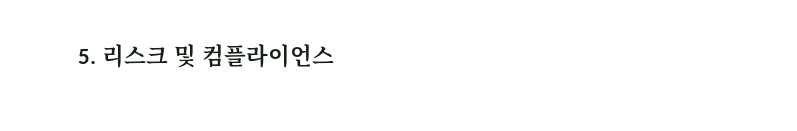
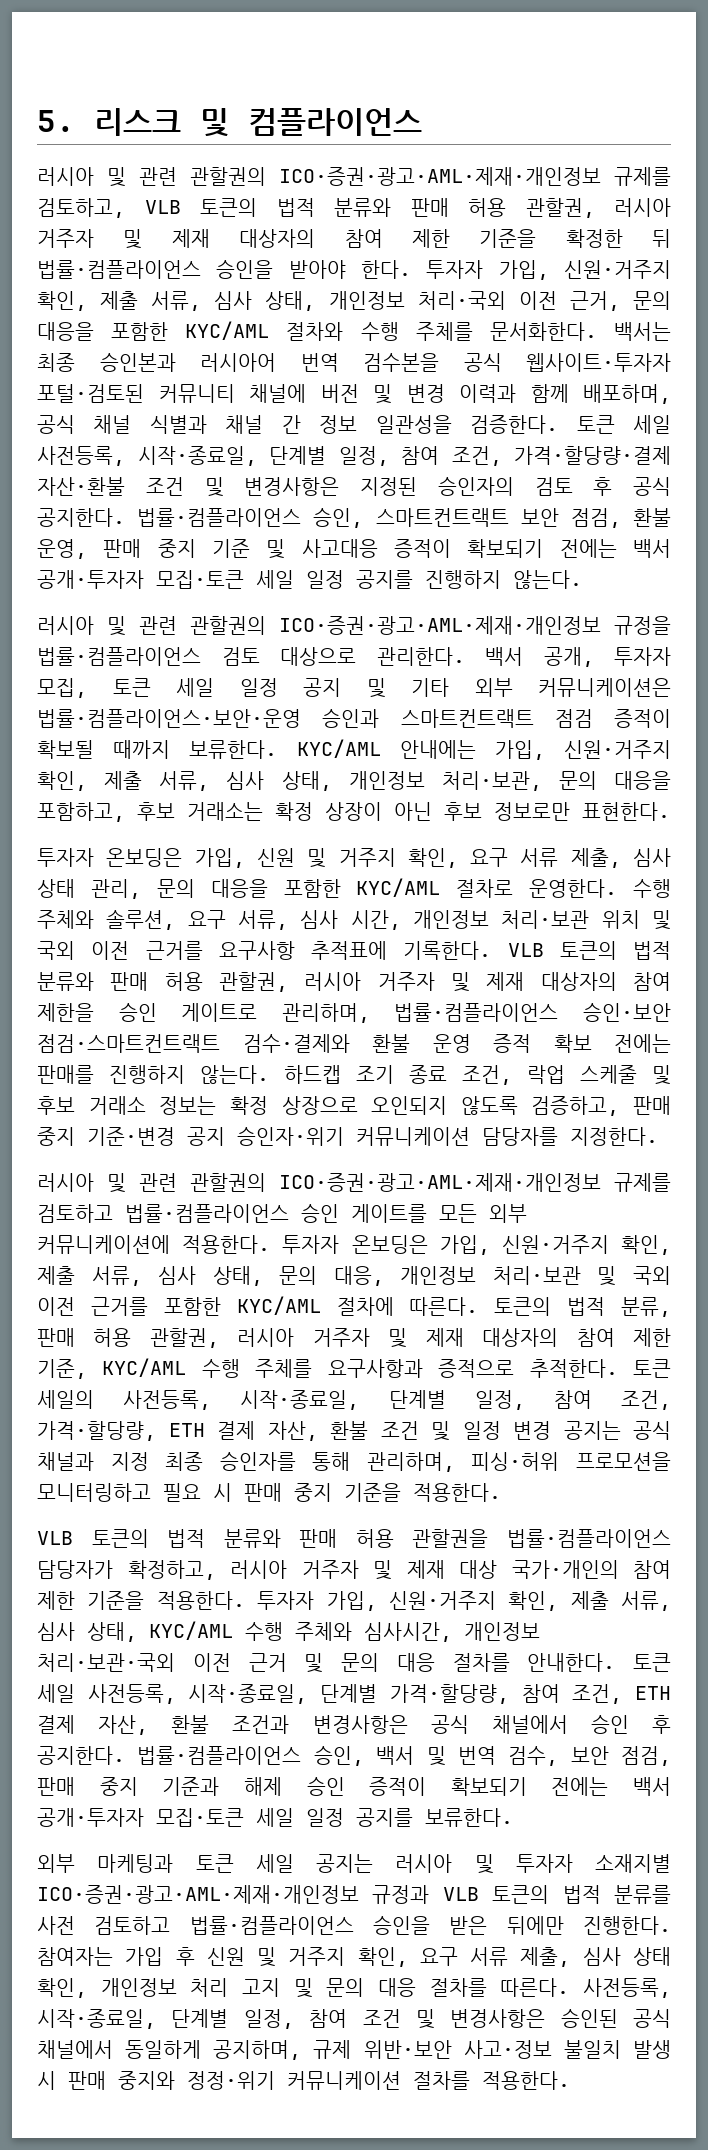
+ 러시아 및 관련 관할권의 ICO·증권·광고·AML·제재·개인정보 규제를 검토하고, VLB 토큰의 법적 분류와 판매 허용 관할권, 러시아 거주자 및 제재 대상자의 참여 제한 기준을 확정한 뒤 법률·컴플라이언스 승인을 받아야 한다. 투자자 가입, 신원·거주지 확인, 제출 서류, 심사 상태, 개인정보 처리·국외 이전 근거, 문의 대응을 포함한 KYC/AML 절차와 수행 주체를 문서화한다. 백서는 최종 승인본과 러시아어 번역 검수본을 공식 웹사이트·투자자 포털·검토된 커뮤니티 채널에 버전 및 변경 이력과 함께 배포하며, 공식 채널 식별과 채널 간 정보 일관성을 검증한다. 토큰 세일 사전등록, 시작·종료일, 단계별 일정, 참여 조건, 가격·할당량·결제 자산·환불 조건 및 변경사항은 지정된 승인자의 검토 후 공식 공지한다. 법률·컴플라이언스 승인, 스마트컨트랙트 보안 점검, 환불 운영, 판매 중지 기준 및 사고대응 증적이 확보되기 전에는 백서 공개·투자자 모집·토큰 세일 일정 공지를 진행하지 않는다.
+ 러시아 및 관련 관할권의 ICO·증권·광고·AML·제재·개인정보 규정을 법률·컴플라이언스 검토 대상으로 관리한다. 백서 공개, 투자자 모집, 토큰 세일 일정 공지 및 기타 외부 커뮤니케이션은 법률·컴플라이언스·보안·운영 승인과 스마트컨트랙트 점검 증적이 확보될 때까지 보류한다. KYC/AML 안내에는 가입, 신원·거주지 확인, 제출 서류, 심사 상태, 개인정보 처리·보관, 문의 대응을 포함하고, 후보 거래소는 확정 상장이 아닌 후보 정보로만 표현한다.
+ 투자자 온보딩은 가입, 신원 및 거주지 확인, 요구 서류 제출, 심사 상태 관리, 문의 대응을 포함한 KYC/AML 절차로 운영한다. 수행 주체와 솔루션, 요구 서류, 심사 시간, 개인정보 처리·보관 위치 및 국외 이전 근거를 요구사항 추적표에 기록한다. VLB 토큰의 법적 분류와 판매 허용 관할권, 러시아 거주자 및 제재 대상자의 참여 제한을 승인 게이트로 관리하며, 법률·컴플라이언스 승인·보안 점검·스마트컨트랙트 검수·결제와 환불 운영 증적 확보 전에는 판매를 진행하지 않는다. 하드캡 조기 종료 조건, 락업 스케줄 및 후보 거래소 정보는 확정 상장으로 오인되지 않도록 검증하고, 판매 중지 기준·변경 공지 승인자·위기 커뮤니케이션 담당자를 지정한다.
+ 러시아 및 관련 관할권의 ICO·증권·광고·AML·제재·개인정보 규제를 검토하고 법률·컴플라이언스 승인 게이트를 모든 외부 커뮤니케이션에 적용한다. 투자자 온보딩은 가입, 신원·거주지 확인, 제출 서류, 심사 상태, 문의 대응, 개인정보 처리·보관 및 국외 이전 근거를 포함한 KYC/AML 절차에 따른다. 토큰의 법적 분류, 판매 허용 관할권, 러시아 거주자 및 제재 대상자의 참여 제한 기준, KYC/AML 수행 주체를 요구사항과 증적으로 추적한다. 토큰 세일의 사전등록, 시작·종료일, 단계별 일정, 참여 조건, 가격·할당량, ETH 결제 자산, 환불 조건 및 일정 변경 공지는 공식 채널과 지정 최종 승인자를 통해 관리하며, 피싱·허위 프로모션을 모니터링하고 필요 시 판매 중지 기준을 적용한다.
+ VLB 토큰의 법적 분류와 판매 허용 관할권을 법률·컴플라이언스 담당자가 확정하고, 러시아 거주자 및 제재 대상 국가·개인의 참여 제한 기준을 적용한다. 투자자 가입, 신원·거주지 확인, 제출 서류, 심사 상태, KYC/AML 수행 주체와 심사시간, 개인정보 처리·보관·국외 이전 근거 및 문의 대응 절차를 안내한다. 토큰 세일 사전등록, 시작·종료일, 단계별 가격·할당량, 참여 조건, ETH 결제 자산, 환불 조건과 변경사항은 공식 채널에서 승인 후 공지한다. 법률·컴플라이언스 승인, 백서 및 번역 검수, 보안 점검, 판매 중지 기준과 해제 승인 증적이 확보되기 전에는 백서 공개·투자자 모집·토큰 세일 일정 공지를 보류한다.
+ 외부 마케팅과 토큰 세일 공지는 러시아 및 투자자 소재지별 ICO·증권·광고·AML·제재·개인정보 규정과 VLB 토큰의 법적 분류를 사전 검토하고 법률·컴플라이언스 승인을 받은 뒤에만 진행한다. 참여자는 가입 후 신원 및 거주지 확인, 요구 서류 제출, 심사 상태 확인, 개인정보 처리 고지 및 문의 대응 절차를 따른다. 사전등록, 시작·종료일, 단계별 일정, 참여 조건 및 변경사항은 승인된 공식 채널에서 동일하게 공지하며, 규제 위반·보안 사고·정보 불일치 발생 시 판매 중지와 정정·위기 커뮤니케이션 절차를 적용한다.

